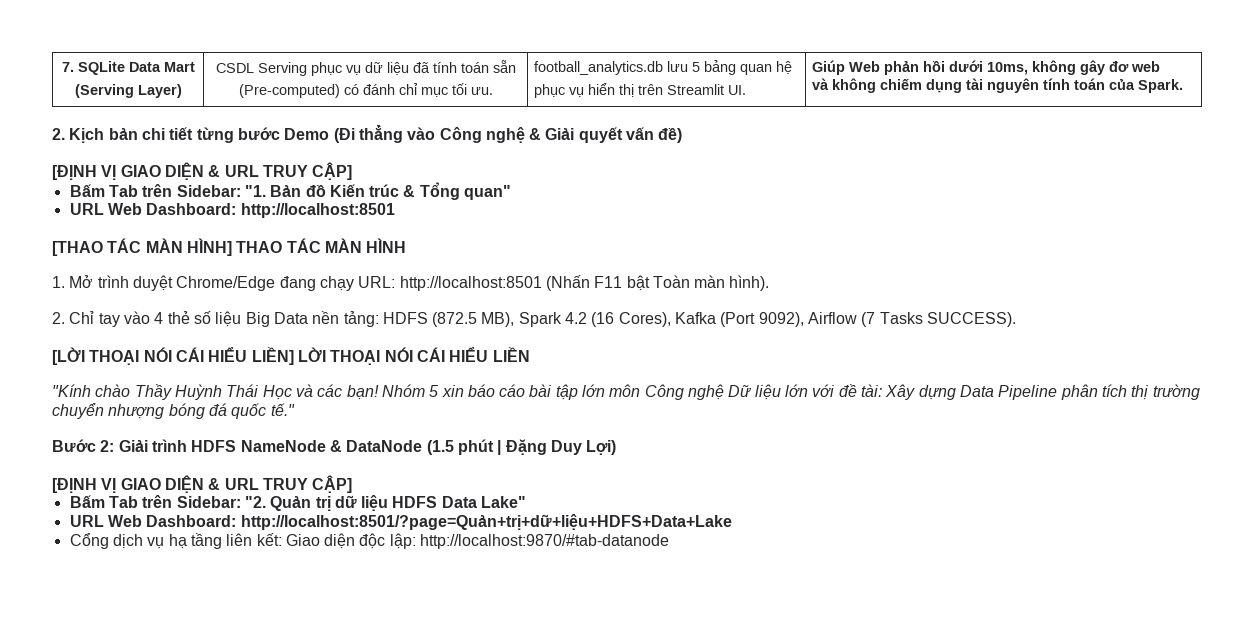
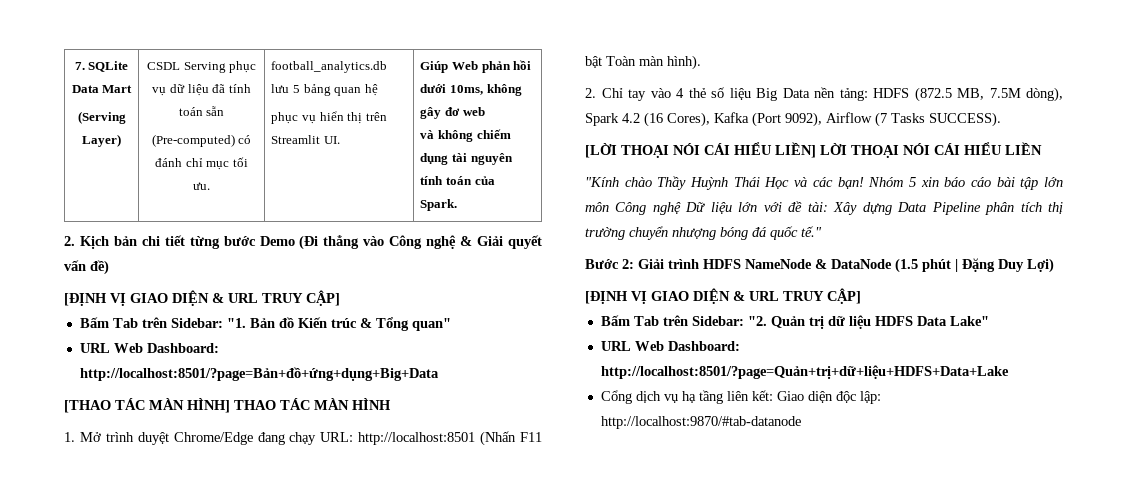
- URL Web Dashboard: http://localhost:8501
+ URL Web Dashboard: http://localhost:8501/?page=Bản+đồ+ứng+dụng+Big+Data
- 2. Chỉ tay vào 4 thẻ số liệu Big Data nền tảng: HDFS (872.5 MB), Spark 4.2 (16 Cores), Kafka (Port 9092), Airflow (7 Tasks SUCCESS).
+ 2. Chỉ tay vào 4 thẻ số liệu Big Data nền tảng: HDFS (872.5 MB, 7.5M dòng), Spark 4.2 (16 Cores), Kafka (Port 9092), Airflow (7 Tasks SUCCESS).

